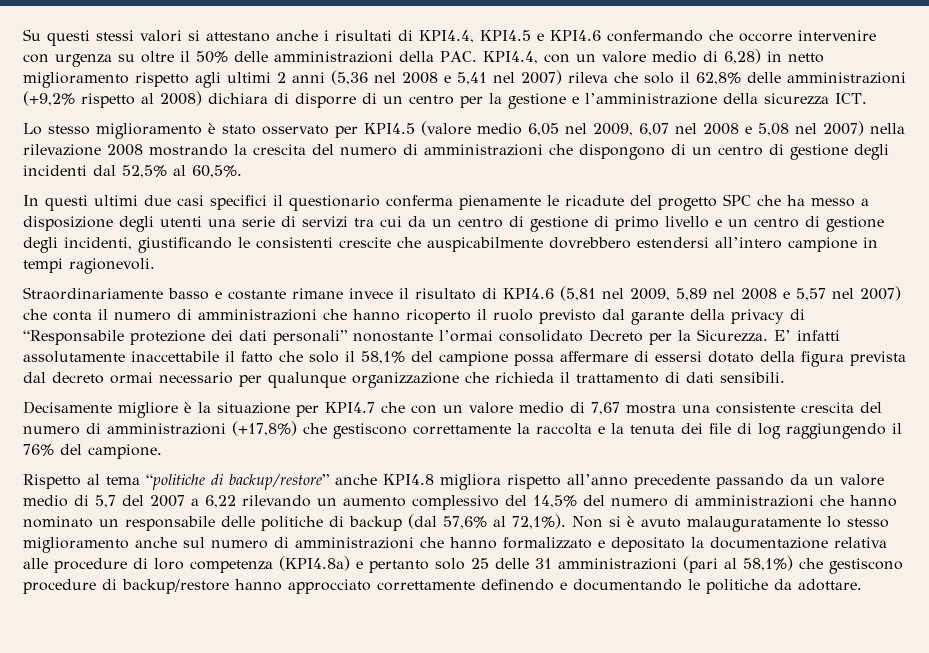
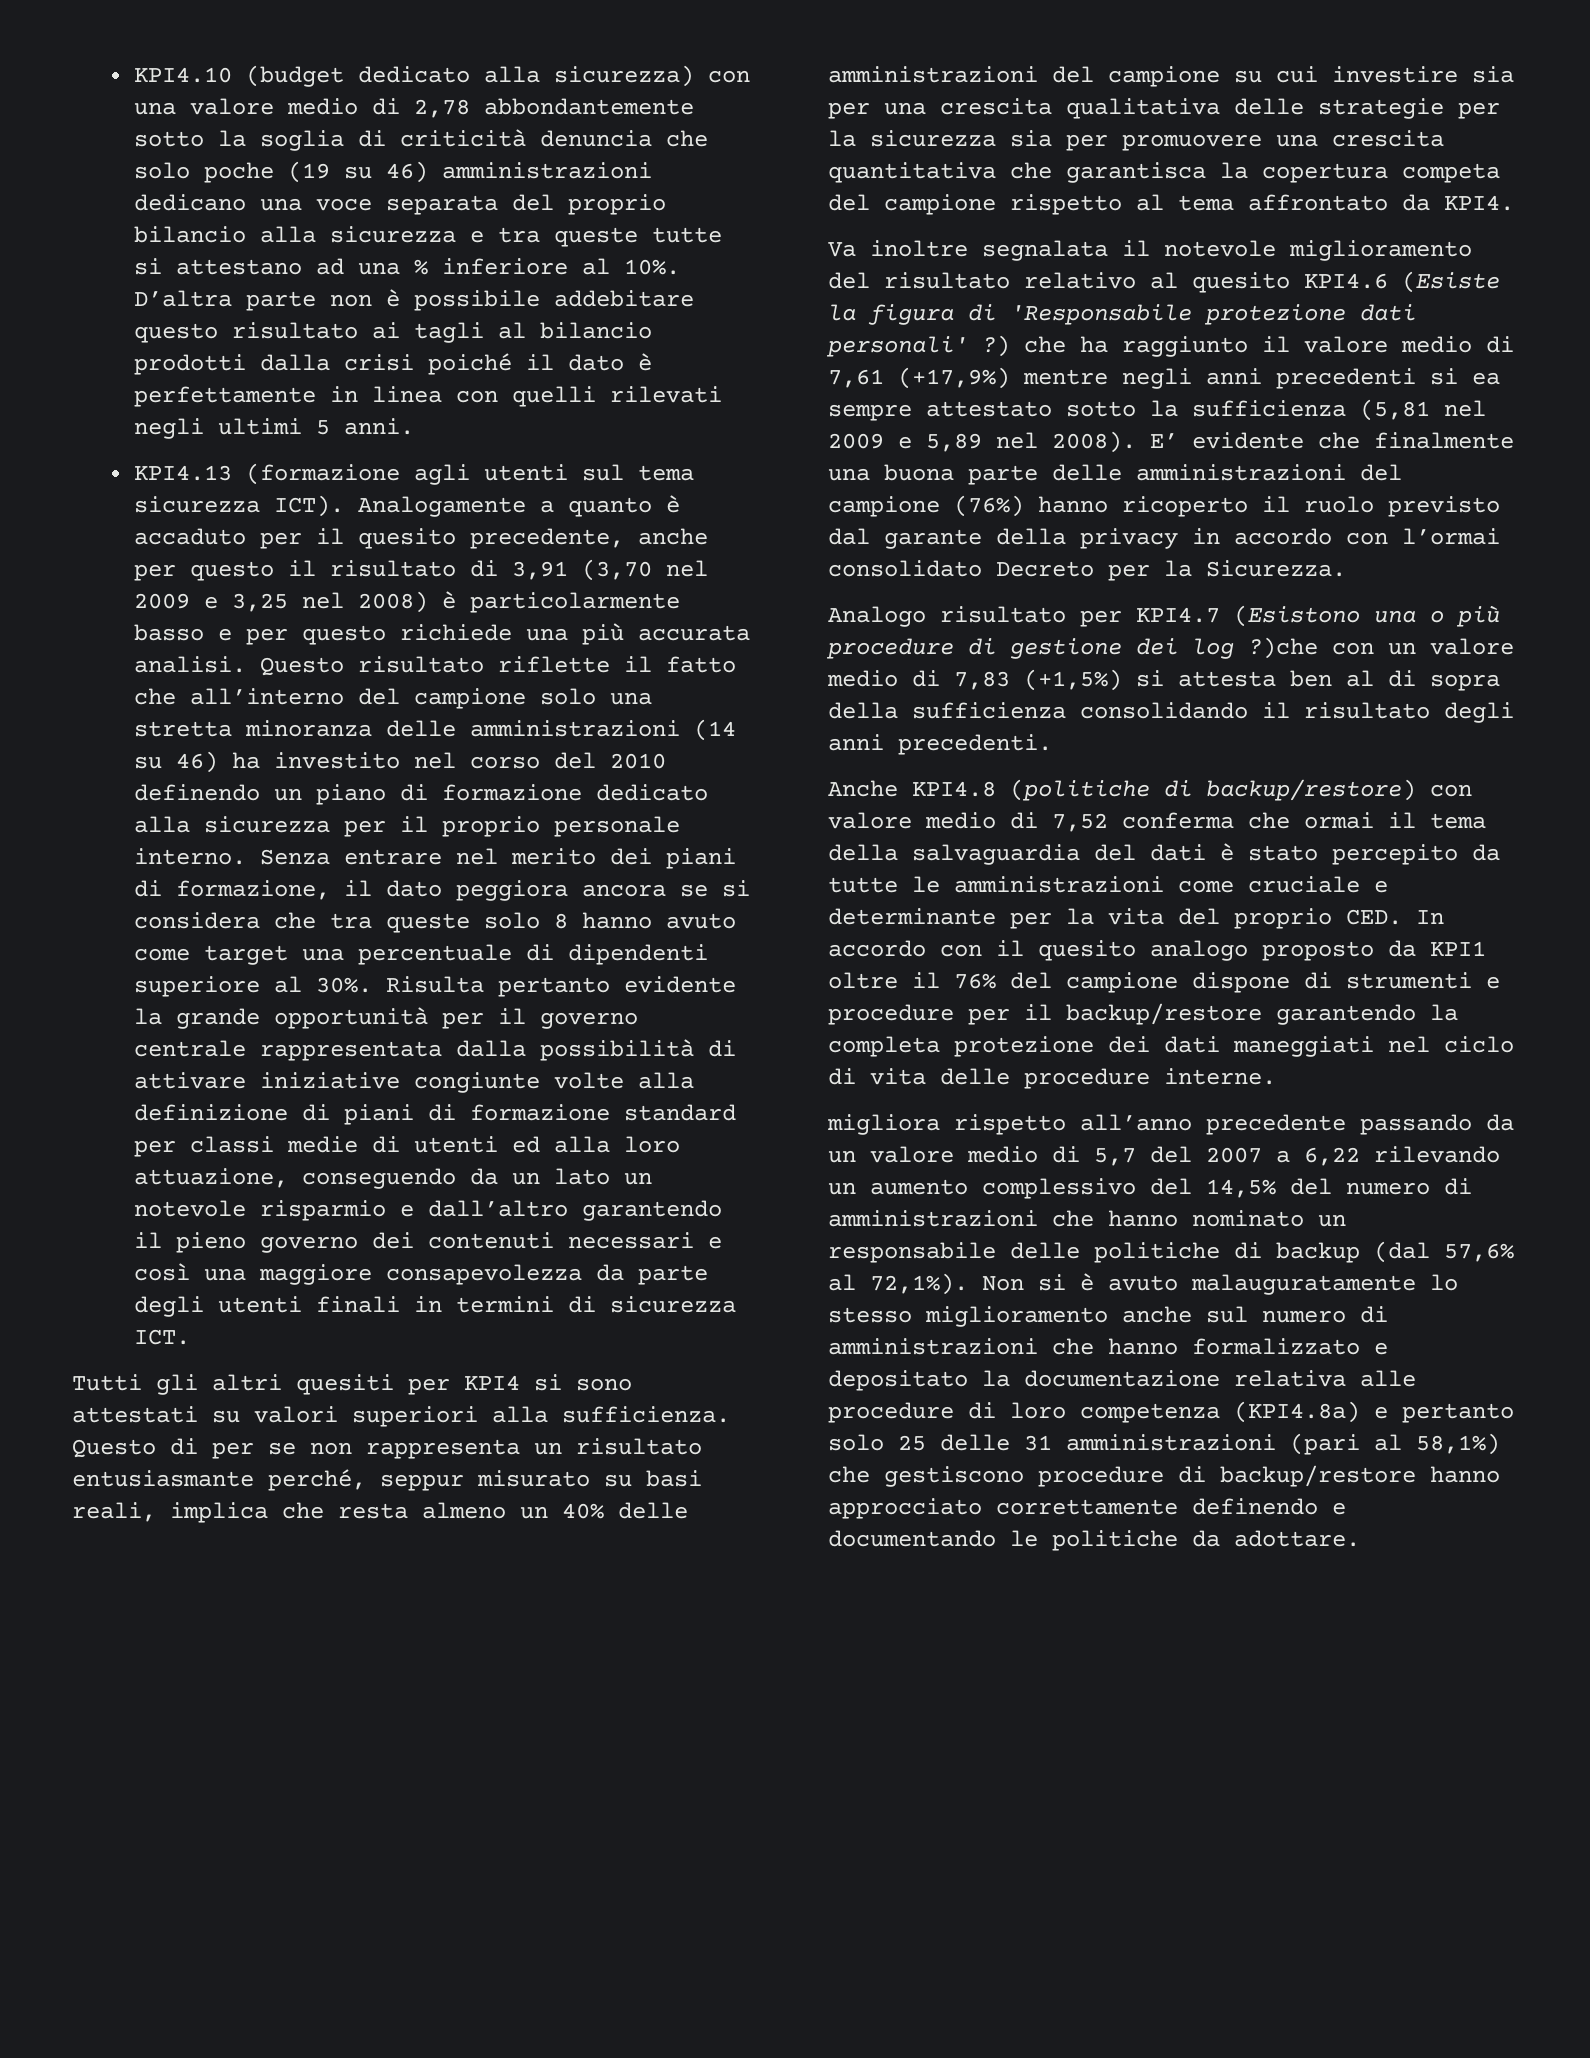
- Su questi stessi valori si attestano anche i risultati di KPI4.4, KPI4.5 e KPI4.6 confermando che occorre intervenire con urgenza su oltre il 50% delle amministrazioni della PAC. KPI4.4, con un valore medio di 6,28) in netto miglioramento rispetto agli ultimi 2 anni (5,36 nel 2008 e 5,41 nel 2007) rileva che solo il 62,8% delle amministrazioni (+9,2% rispetto al 2008) dichiara di disporre di un centro per la gestione e l’amministrazione della sicurezza ICT.
- Lo stesso miglioramento è stato osservato per KPI4.5 (valore medio 6,05 nel 2009, 6,07 nel 2008 e 5,08 nel 2007) nella rilevazione 2008 mostrando la crescita del numero di amministrazioni che dispongono di un centro di gestione degli incidenti dal 52,5% al 60,5%.
- In questi ultimi due casi specifici il questionario conferma pienamente le ricadute del progetto SPC che ha messo a disposizione degli utenti una serie di servizi tra cui da un centro di gestione di primo livello e un centro di gestione degli incidenti, giustificando le consistenti crescite che auspicabilmente dovrebbero estendersi all’intero campione in tempi ragionevoli.
- Straordinariamente basso e costante rimane invece il risultato di KPI4.6 (5,81 nel 2009, 5,89 nel 2008 e 5,57 nel 2007) che conta il numero di amministrazioni che hanno ricoperto il ruolo previsto dal garante della privacy di “Responsabile protezione dei dati personali” nonostante l’ormai consolidato Decreto per la Sicurezza. E’ infatti assolutamente inaccettabile il fatto che solo il 58,1% del campione possa affermare di essersi dotato della figura prevista dal decreto ormai necessario per qualunque organizzazione che richieda il trattamento di dati sensibili.
- Decisamente migliore è la situazione per KPI4.7 che con un valore medio di 7,67 mostra una consistente crescita del numero di amministrazioni (+17,8%) che gestiscono correttamente la raccolta e la tenuta dei file di log raggiungendo il 76% del campione.
- Rispetto al tema “politiche di backup/restore” anche KPI4.8 migliora rispetto all’anno precedente passando da un valore medio di 5,7 del 2007 a 6,22 rilevando un aumento complessivo del 14,5% del numero di amministrazioni che hanno nominato un responsabile delle politiche di backup (dal 57,6% al 72,1%).
+ KPI4.10 (budget dedicato alla sicurezza) con una valore medio di 2,78 abbondantemente sotto la soglia di criticità denuncia che solo poche (19 su 46) amministrazioni dedicano una voce separata del proprio bilancio alla sicurezza e tra queste tutte si attestano ad una % inferiore al 10%. D’altra parte non è possibile addebitare questo risultato ai tagli al bilancio prodotti dalla crisi poiché il dato è perfettamente in linea con quelli rilevati negli ultimi 5 anni.
+ KPI4.13 (formazione agli utenti sul tema sicurezza ICT). Analogamente a quanto è accaduto per il quesito precedente, anche per questo il risultato di 3,91 (3,70 nel 2009 e 3,25 nel 2008) è particolarmente basso e per questo richiede una più accurata analisi. Questo risultato riflette il fatto che all’interno del campione solo una stretta minoranza delle amministrazioni (14 su 46) ha investito nel corso del 2010 definendo un piano di formazione dedicato alla sicurezza per il proprio personale interno. Senza entrare nel merito dei piani di formazione, il dato peggiora ancora se si considera che tra queste solo 8 hanno avuto come target una percentuale di dipendenti superiore al 30%. Risulta pertanto evidente la grande opportunità per il governo centrale rappresentata dalla possibilità di attivare iniziative congiunte volte alla definizione di piani di formazione standard per classi medie di utenti ed alla loro attuazione, conseguendo da un lato un notevole risparmio e dall’altro garantendo il pieno governo dei contenuti necessari e così una maggiore consapevolezza da parte degli utenti finali in termini di sicurezza ICT.
+ Tutti gli altri quesiti per KPI4 si sono attestati su valori superiori alla sufficienza. Questo di per se non rappresenta un risultato entusiasmante perché, seppur misurato su basi reali, implica che resta almeno un 40% delle amministrazioni del campione su cui investire sia per una crescita qualitativa delle strategie per la sicurezza sia per promuovere una crescita quantitativa che garantisca la copertura competa del campione rispetto al tema affrontato da KPI4.
+ Va inoltre segnalata il notevole miglioramento del risultato relativo al quesito KPI4.6 (Esiste la figura di 'Responsabile protezione dati personali' ?) che ha raggiunto il valore medio di 7,61 (+17,9%) mentre negli anni precedenti si ea sempre attestato sotto la sufficienza (5,81 nel 2009 e 5,89 nel 2008). E’ evidente che finalmente una buona parte delle amministrazioni del campione (76%) hanno ricoperto il ruolo previsto dal garante della privacy in accordo con l’ormai consolidato Decreto per la Sicurezza.
+ Analogo risultato per KPI4.7 (Esistono una o più procedure di gestione dei log ?)che con un valore medio di 7,83 (+1,5%) si attesta ben al di sopra della sufficienza consolidando il risultato degli anni precedenti.
+ Anche KPI4.8 (politiche di backup/restore) con valore medio di 7,52 conferma che ormai il tema della salvaguardia del dati è stato percepito da tutte le amministrazioni come cruciale e determinante per la vita del proprio CED. In accordo con il quesito analogo proposto da KPI1 oltre il 76% del campione dispone di strumenti e procedure per il backup/restore garantendo la completa protezione dei dati maneggiati nel ciclo di vita delle procedure interne.
+ migliora rispetto all’anno precedente passando da un valore medio di 5,7 del 2007 a 6,22 rilevando un aumento complessivo del 14,5% del numero di amministrazioni che hanno nominato un responsabile delle politiche di backup (dal 57,6% al 72,1%).

